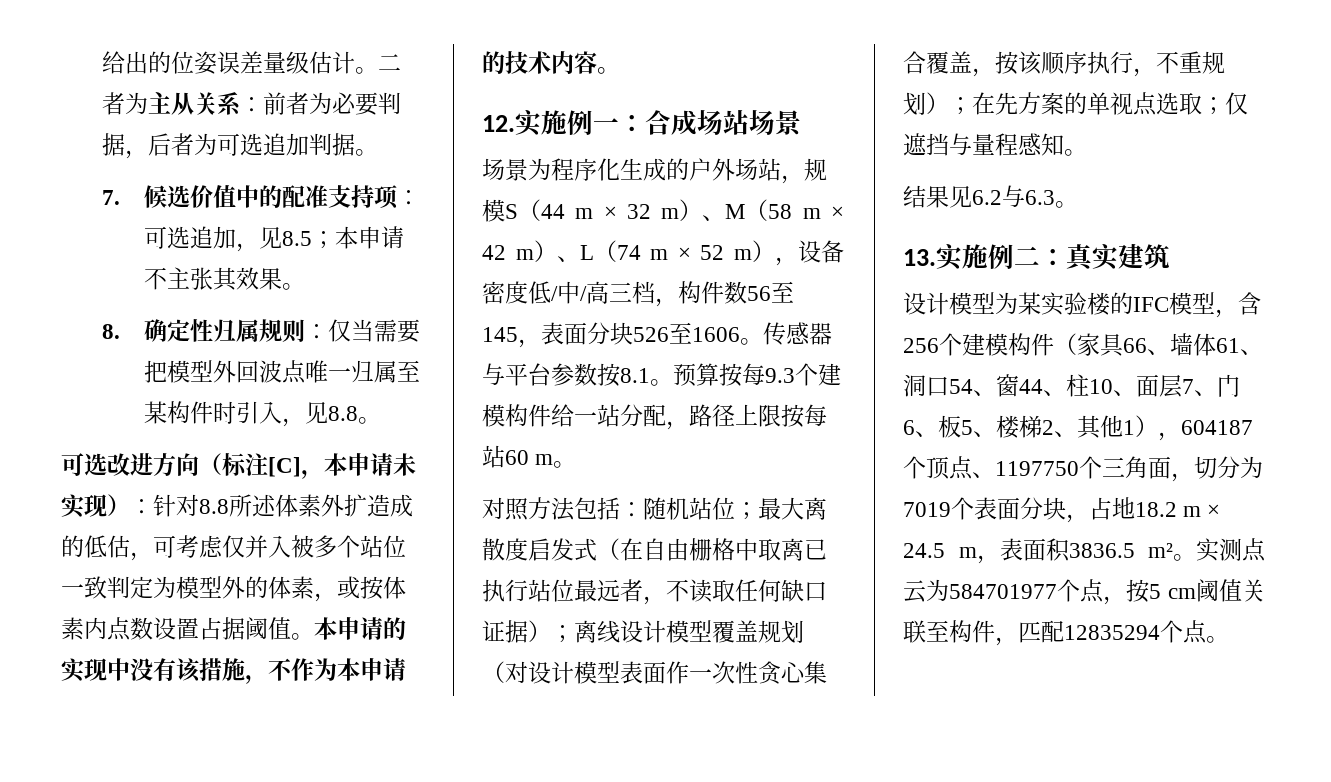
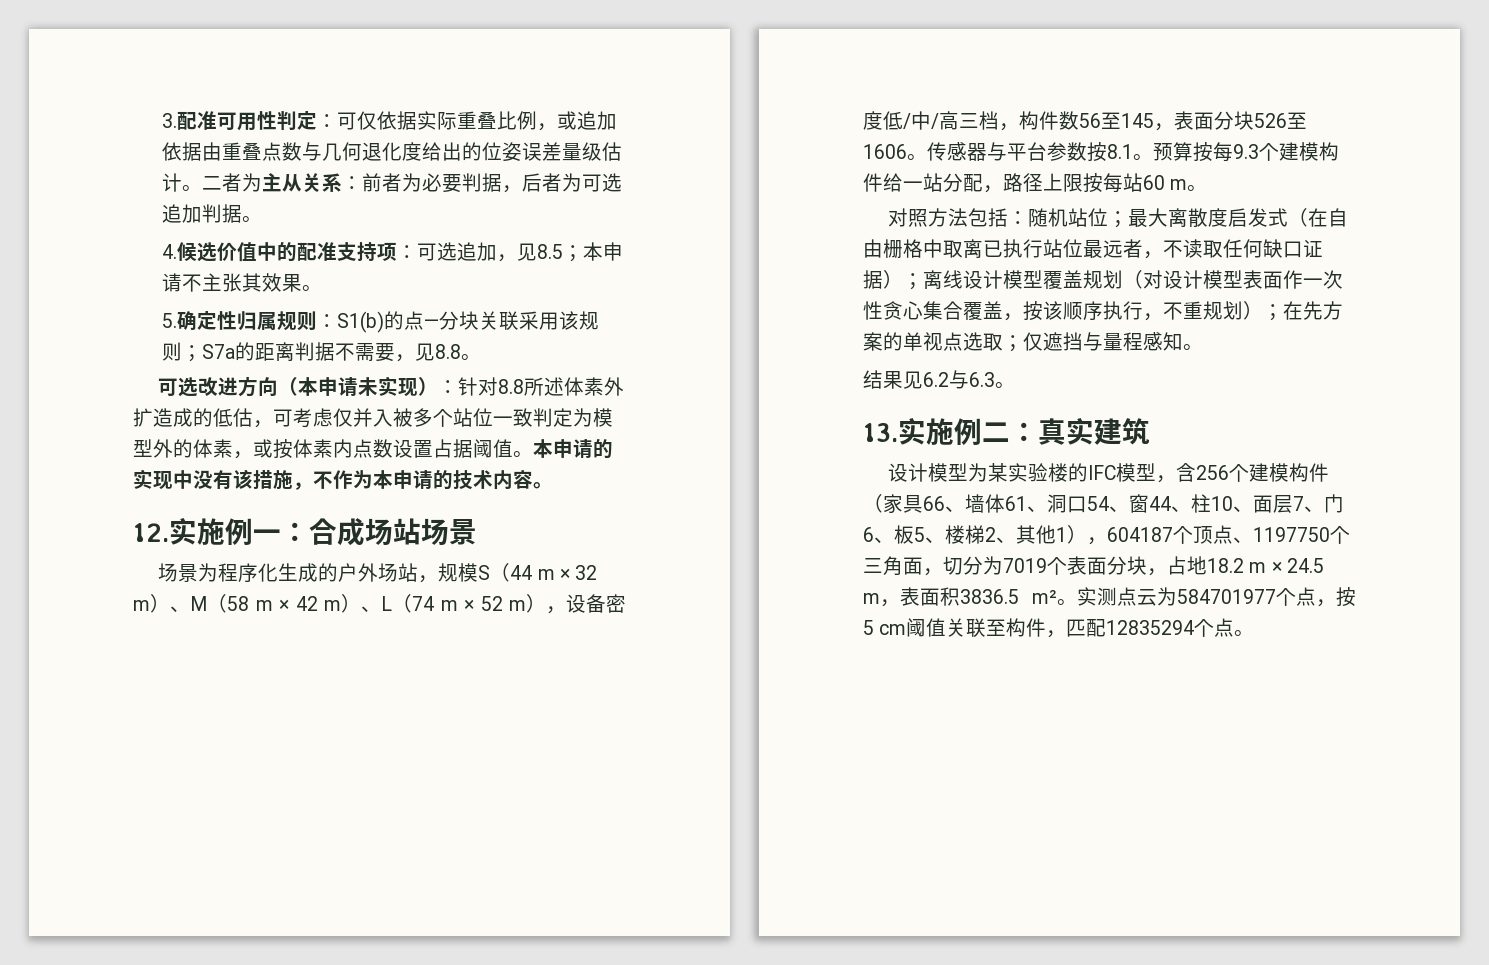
- 给出的位姿误差量级估计。
+ 3.配准可用性判定：可仅依据实际重叠比例，或追加依据由重叠点数与几何退化度给出的位姿误差量级估计。
- 7.候选价值中的配准支持项：可选追加，见8.5；本申请不主张其效果。
+ 4.候选价值中的配准支持项：可选追加，见8.5；本申请不主张其效果。
- 8.确定性归属规则：仅当需要把模型外回波点唯一归属至某构件时引入，见8.8。
+ 5.确定性归属规则：S1(b)的点—分块关联采用该规则；S7a的距离判据不需要，见8.8。
- 可选改进方向（标注[C]，本申请未实现）：针对8.8所述体素外扩造成的低估，可考虑仅并入被多个站位一致判定为模型外的体素，或按体素内点数设置占据阈值。
+ 可选改进方向（本申请未实现）：针对8.8所述体素外扩造成的低估，可考虑仅并入被多个站位一致判定为模型外的体素，或按体素内点数设置占据阈值。

